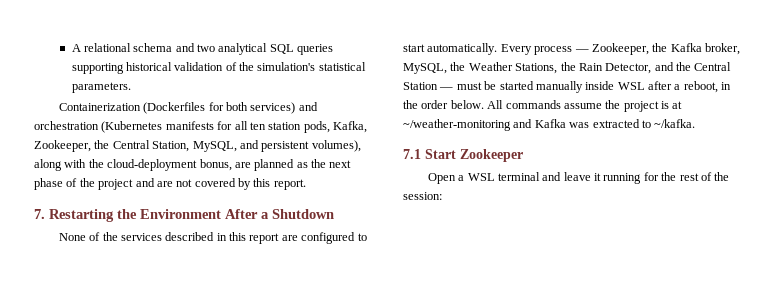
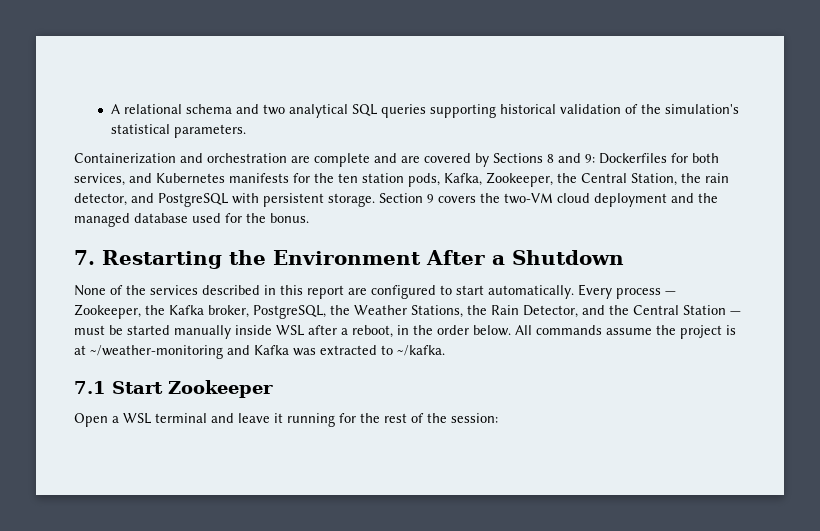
- Containerization (Dockerfiles for both services) and orchestration (Kubernetes manifests for all ten station pods, Kafka, Zookeeper, the Central Station, MySQL, and persistent volumes), along with the cloud-deployment bonus, are planned as the next phase of the project and are not covered by this report.
+ Containerization and orchestration are complete and are covered by Sections 8 and 9: Dockerfiles for both services, and Kubernetes manifests for the ten station pods, Kafka, Zookeeper, the Central Station, the rain detector, and PostgreSQL with persistent storage. Section 9 covers the two-VM cloud deployment and the managed database used for the bonus.
- Every process — Zookeeper, the Kafka broker, MySQL, the Weather Stations, the Rain Detector, and the Central Station — must be started manually inside WSL after a reboot, in the order below.
+ Every process — Zookeeper, the Kafka broker, PostgreSQL, the Weather Stations, the Rain Detector, and the Central Station — must be started manually inside WSL after a reboot, in the order below.

